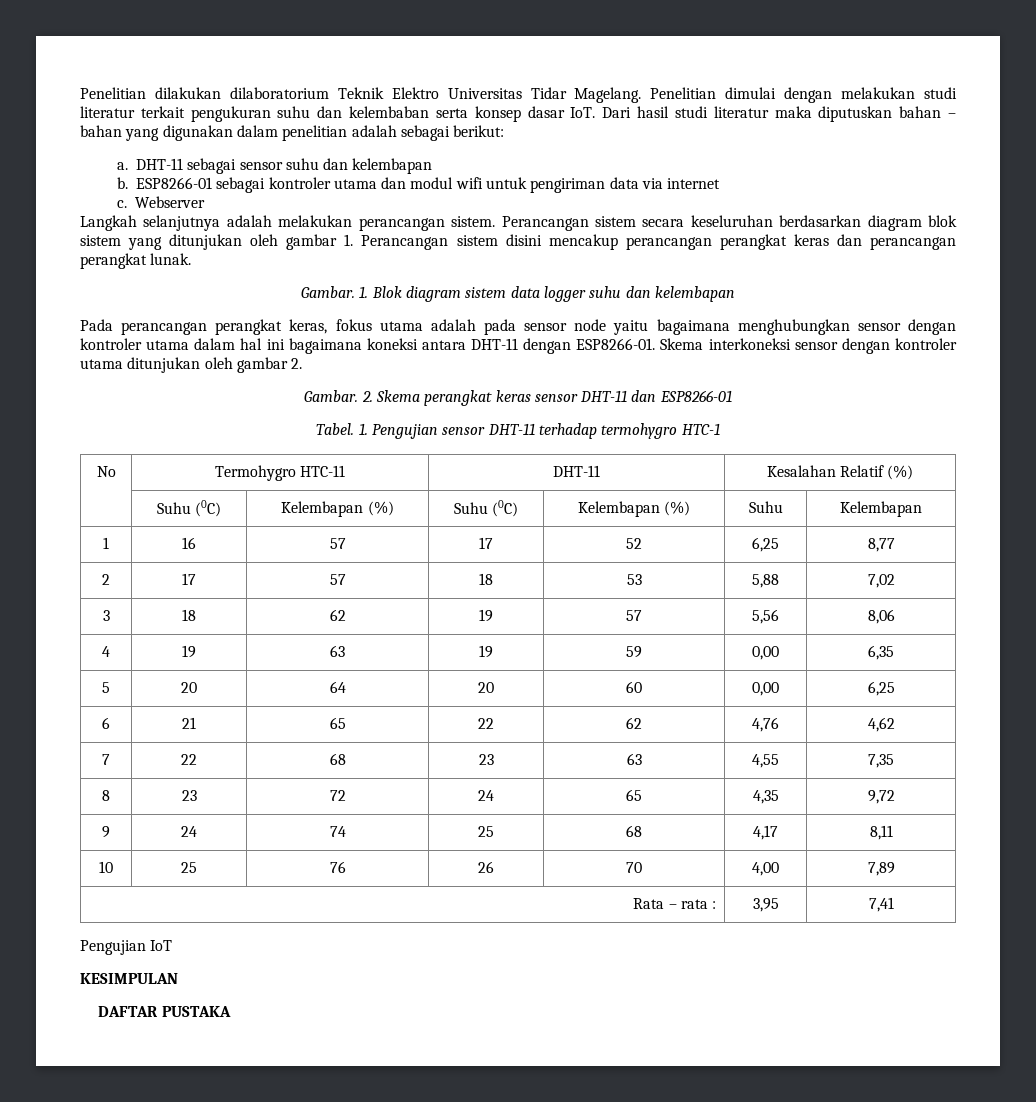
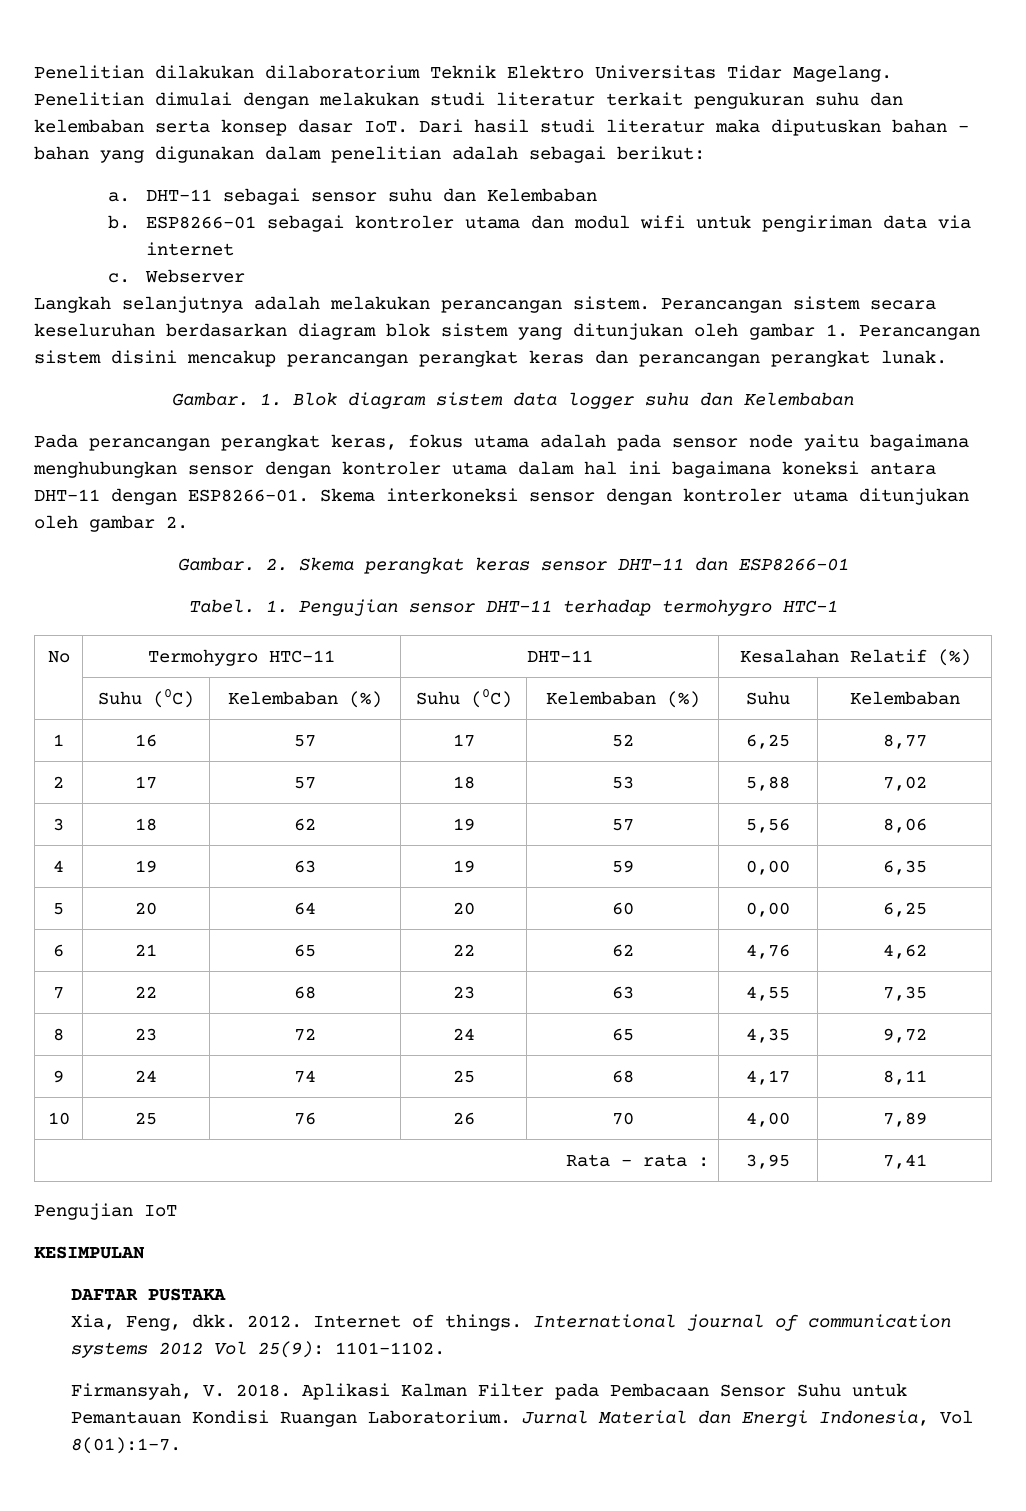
- DHT-11 sebagai sensor suhu dan kelembapan
+ DHT-11 sebagai sensor suhu dan Kelembaban
- 1. Blok diagram sistem data logger suhu dan kelembapan
+ 1. Blok diagram sistem data logger suhu dan Kelembaban
- | Suhu (0C) | Kelembapan (%) | Suhu (0C) | Kelembapan (%) | Suhu | Kelembapan
+ | Suhu (0C) | Kelembaban (%) | Suhu (0C) | Kelembaban (%) | Suhu | Kelembaban
+ Xia, Feng, dkk. 2012. Internet of things. International journal of communication systems 2012 Vol 25(9): 1101-1102.
+ Firmansyah, V. 2018. Aplikasi Kalman Filter pada Pembacaan Sensor Suhu untuk Pemantauan Kondisi Ruangan Laboratorium. Jurnal Material dan Energi Indonesia, Vol 8(01):1-7.

